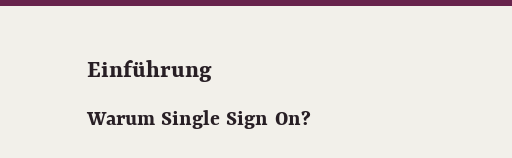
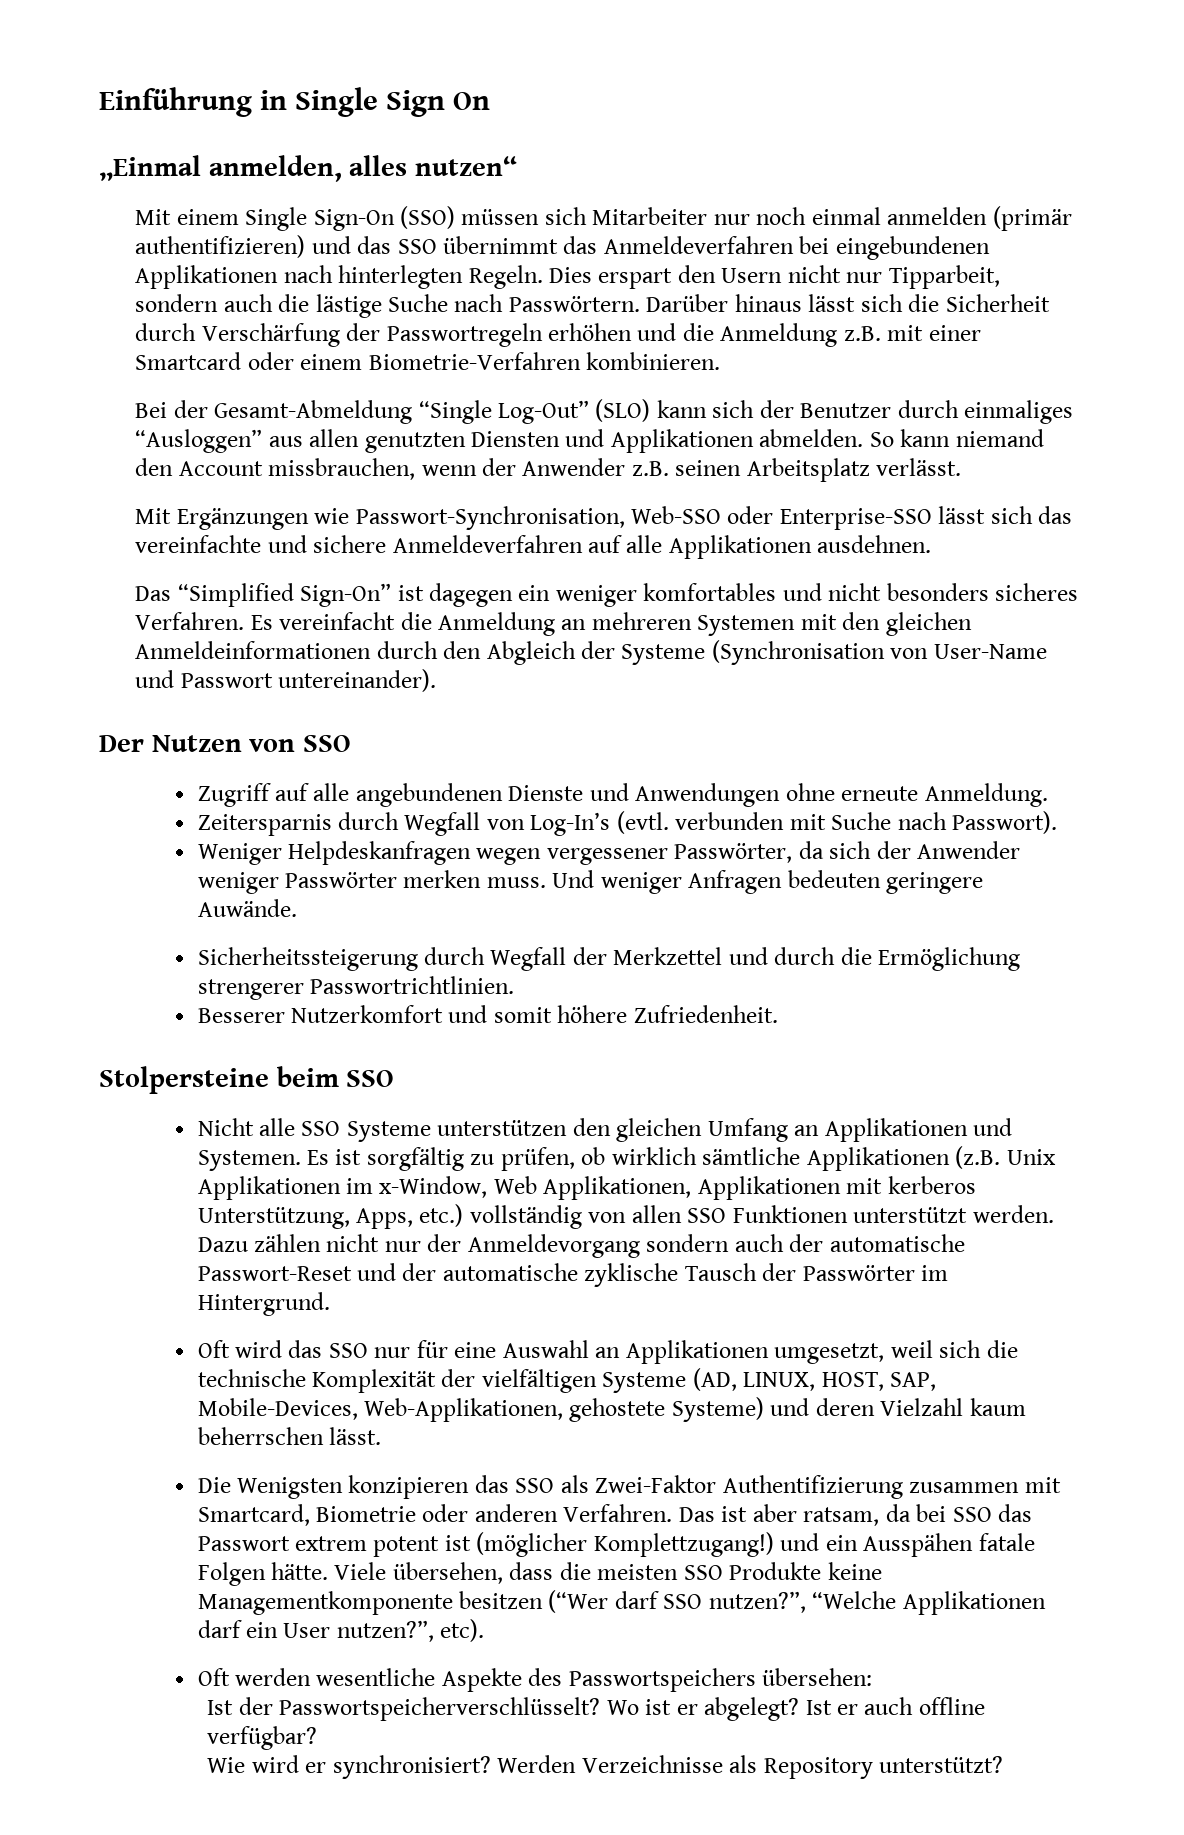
- Einführung
- Warum Single Sign On?
+ Einführung in Single Sign On
+ „Einmal anmelden, alles nutzen“
+ Mit einem Single Sign-On (SSO) müssen sich Mitarbeiter nur noch einmal anmelden (primär authentifizieren) und das SSO übernimmt das Anmeldeverfahren bei eingebundenen Applikationen nach hinterlegten Regeln. Dies erspart den Usern nicht nur Tipparbeit, sondern auch die lästige Suche nach Passwörtern. Darüber hinaus lässt sich die Sicherheit durch Verschärfung der Passwortregeln erhöhen und die Anmeldung z.B. mit einer Smartcard oder einem Biometrie-Verfahren kombinieren.
+ Bei der Gesamt-Abmeldung “Single Log-Out” (SLO) kann sich der Benutzer durch einmaliges “Ausloggen” aus allen genutzten Diensten und Applikationen abmelden. So kann niemand den Account missbrauchen, wenn der Anwender z.B. seinen Arbeitsplatz verlässt.
+ Mit Ergänzungen wie Passwort-Synchronisation, Web-SSO oder Enterprise-SSO lässt sich das vereinfachte und sichere Anmeldeverfahren auf alle Applikationen ausdehnen.
+ Das “Simplified Sign-On” ist dagegen ein weniger komfortables und nicht besonders sicheres Verfahren. Es vereinfacht die Anmeldung an mehreren Systemen mit den gleichen Anmeldeinformationen durch den Abgleich der Systeme (Synchronisation von User-Name und Passwort untereinander).
+ Der Nutzen von SSO
+ Zugriff auf alle angebundenen Dienste und Anwendungen ohne erneute Anmeldung.
+ Zeitersparnis durch Wegfall von Log-In’s (evtl. verbunden mit Suche nach Passwort).
+ Weniger Helpdeskanfragen wegen vergessener Passwörter, da sich der Anwender weniger Passwörter merken muss. Und weniger Anfragen bedeuten geringere Auwände.
+ Sicherheitssteigerung durch Wegfall der Merkzettel und durch die Ermöglichung strengerer Passwortrichtlinien.
+ Besserer Nutzerkomfort und somit höhere Zufriedenheit.
+ Stolpersteine beim SSO
+ Nicht alle SSO Systeme unterstützen den gleichen Umfang an Applikationen und Systemen. Es ist sorgfältig zu prüfen, ob wirklich sämtliche Applikationen (z.B. Unix Applikationen im x-Window, Web Applikationen, Applikationen mit kerberos Unterstützung, Apps, etc.) vollständig von allen SSO Funktionen unterstützt werden. Dazu zählen nicht nur der Anmeldevorgang sondern auch der automatische Passwort-Reset und der automatische zyklische Tausch der Passwörter im Hintergrund.
+ Oft wird das SSO nur für eine Auswahl an Applikationen umgesetzt, weil sich die technische Komplexität der vielfältigen Systeme (AD, LINUX, HOST, SAP, Mobile-Devices, Web-Applikationen, gehostete Systeme) und deren Vielzahl kaum beherrschen lässt.
+ Die Wenigsten konzipieren das SSO als Zwei-Faktor Authentifizierung zusammen mit Smartcard, Biometrie oder anderen Verfahren. Das ist aber ratsam, da bei SSO das Passwort extrem potent ist (möglicher Komplettzugang!) und ein Ausspähen fatale Folgen hätte. Viele übersehen, dass die meisten SSO Produkte keine Managementkomponente besitzen (“Wer darf SSO nutzen?”, “Welche Applikationen darf ein User nutzen?”, etc).
+ Oft werden wesentliche Aspekte des Passwortspeichers übersehen:
+ Ist der Passwortspeicherverschlüsselt? Wo ist er abgelegt? Ist er auch offline verfügbar?
+ Wie wird er synchronisiert? Werden Verzeichnisse als Repository unterstützt?

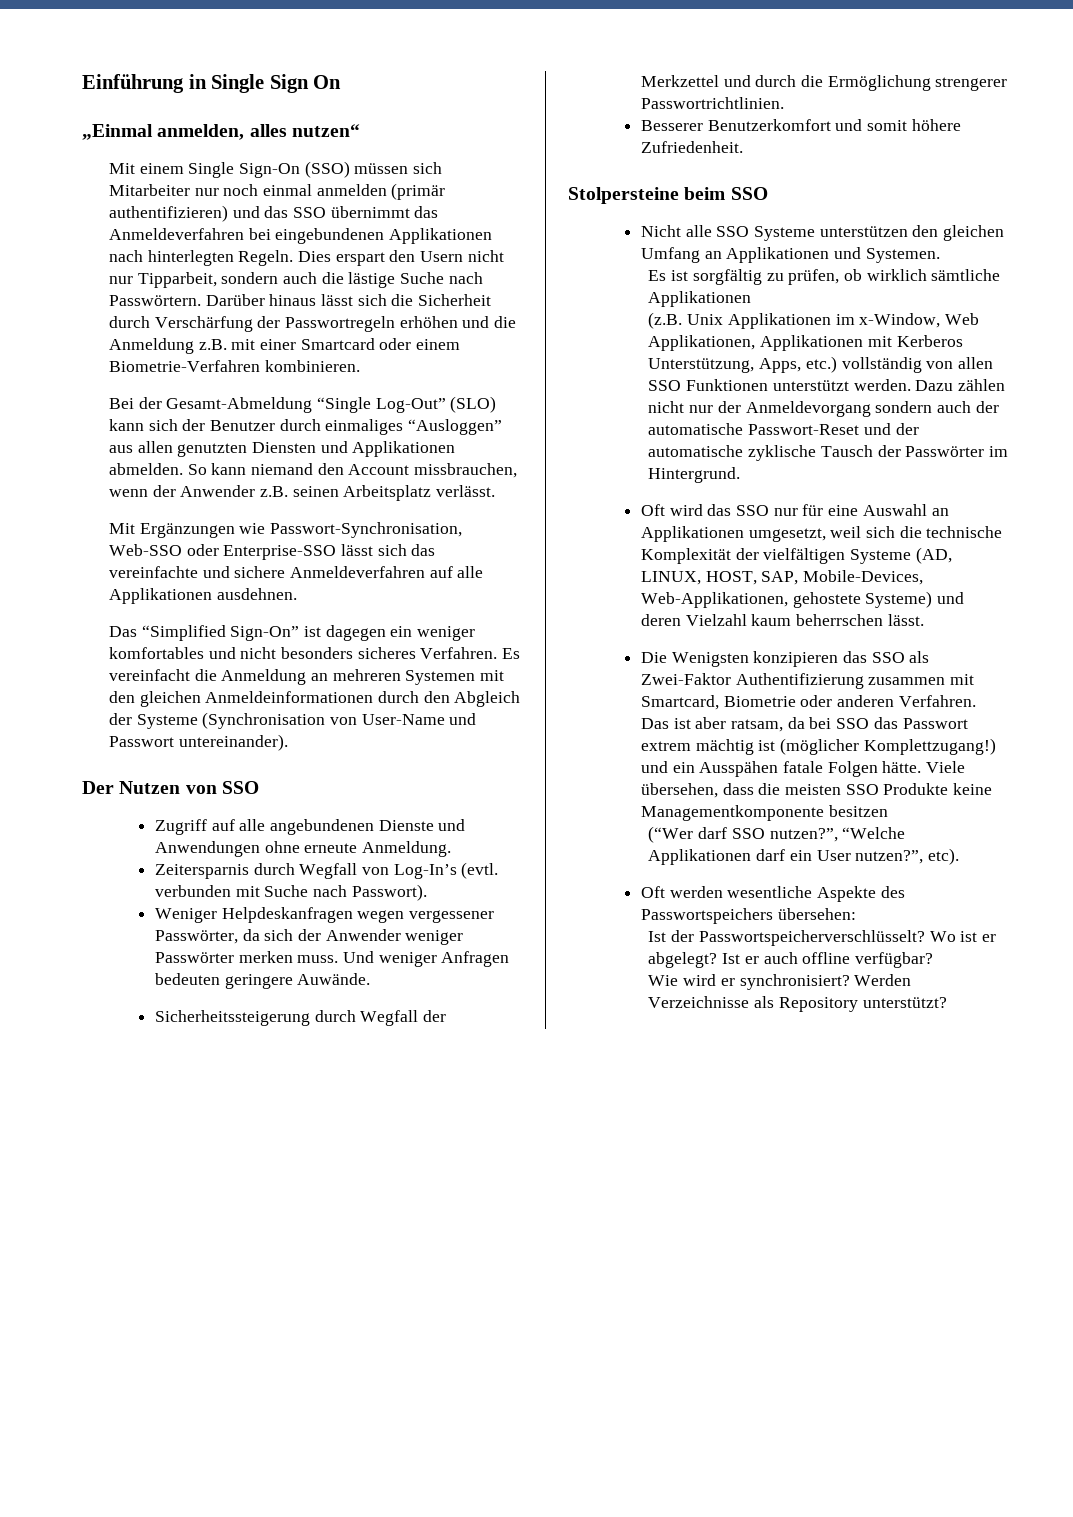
- Besserer Nutzerkomfort und somit höhere Zufriedenheit.
+ Besserer Benutzerkomfort und somit höhere Zufriedenheit.
- Nicht alle SSO Systeme unterstützen den gleichen Umfang an Applikationen und Systemen. Es ist sorgfältig zu prüfen, ob wirklich sämtliche Applikationen (z.B. Unix Applikationen im x-Window, Web Applikationen, Applikationen mit kerberos Unterstützung, Apps, etc.) vollständig von allen SSO Funktionen unterstützt werden.
+ Nicht alle SSO Systeme unterstützen den gleichen Umfang an Applikationen und Systemen.
+ Es ist sorgfältig zu prüfen, ob wirklich sämtliche Applikationen
+ (z.B. Unix Applikationen im x-Window, Web Applikationen, Applikationen mit Kerberos Unterstützung, Apps, etc.) vollständig von allen SSO Funktionen unterstützt werden.
- Das ist aber ratsam, da bei SSO das Passwort extrem potent ist (möglicher Komplettzugang!) und ein Ausspähen fatale Folgen hätte.
+ Das ist aber ratsam, da bei SSO das Passwort extrem mächtig ist (möglicher Komplettzugang!) und ein Ausspähen fatale Folgen hätte.
- Viele übersehen, dass die meisten SSO Produkte keine Managementkomponente besitzen (“Wer darf SSO nutzen?”, “Welche Applikationen darf ein User nutzen?”, etc).
+ Viele übersehen, dass die meisten SSO Produkte keine Managementkomponente besitzen
+ (“Wer darf SSO nutzen?”, “Welche Applikationen darf ein User nutzen?”, etc).

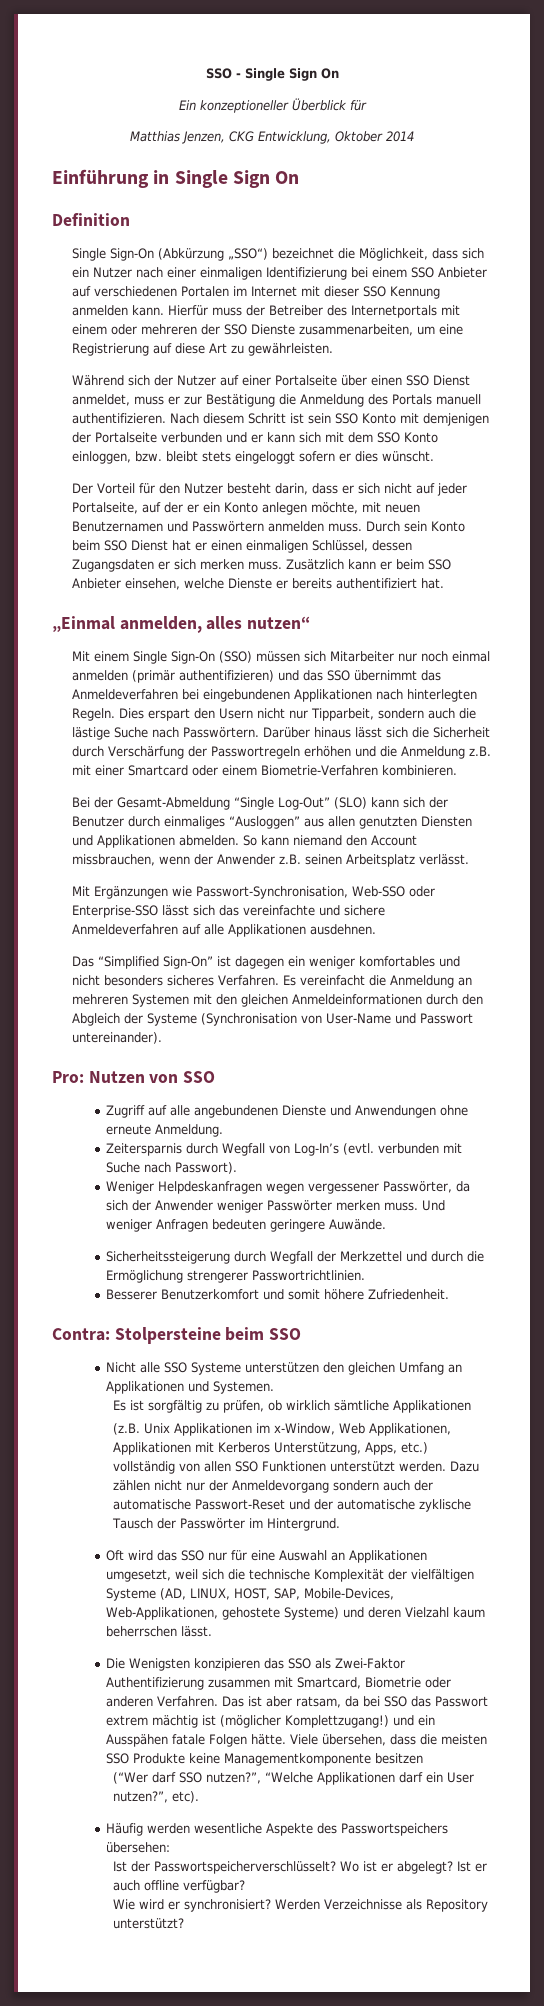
+ SSO - Single Sign On
+ Ein konzeptioneller Überblick für
+ Matthias Jenzen, CKG Entwicklung, Oktober 2014
+ Definition
+ Single Sign-On (Abkürzung „SSO“) bezeichnet die Möglichkeit, dass sich ein Nutzer nach einer einmaligen Identifizierung bei einem SSO Anbieter auf verschiedenen Portalen im Internet mit dieser SSO Kennung anmelden kann. Hierfür muss der Betreiber des Internetportals mit einem oder mehreren der SSO Dienste zusammenarbeiten, um eine Registrierung auf diese Art zu gewährleisten.
+ Während sich der Nutzer auf einer Portalseite über einen SSO Dienst anmeldet, muss er zur Bestätigung die Anmeldung des Portals manuell authentifizieren. Nach diesem Schritt ist sein SSO Konto mit demjenigen der Portalseite verbunden und er kann sich mit dem SSO Konto einloggen, bzw. bleibt stets eingeloggt sofern er dies wünscht.
+ Der Vorteil für den Nutzer besteht darin, dass er sich nicht auf jeder Portalseite, auf der er ein Konto anlegen möchte, mit neuen Benutzernamen und Passwörtern anmelden muss. Durch sein Konto beim SSO Dienst hat er einen einmaligen Schlüssel, dessen Zugangsdaten er sich merken muss. Zusätzlich kann er beim SSO Anbieter einsehen, welche Dienste er bereits authentifiziert hat.
- Der Nutzen von SSO
+ Pro: Nutzen von SSO
- Stolpersteine beim SSO
+ Contra: Stolpersteine beim SSO
- Oft werden wesentliche Aspekte des Passwortspeichers übersehen:
+ Häufig werden wesentliche Aspekte des Passwortspeichers übersehen:

